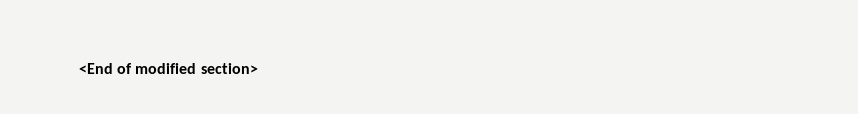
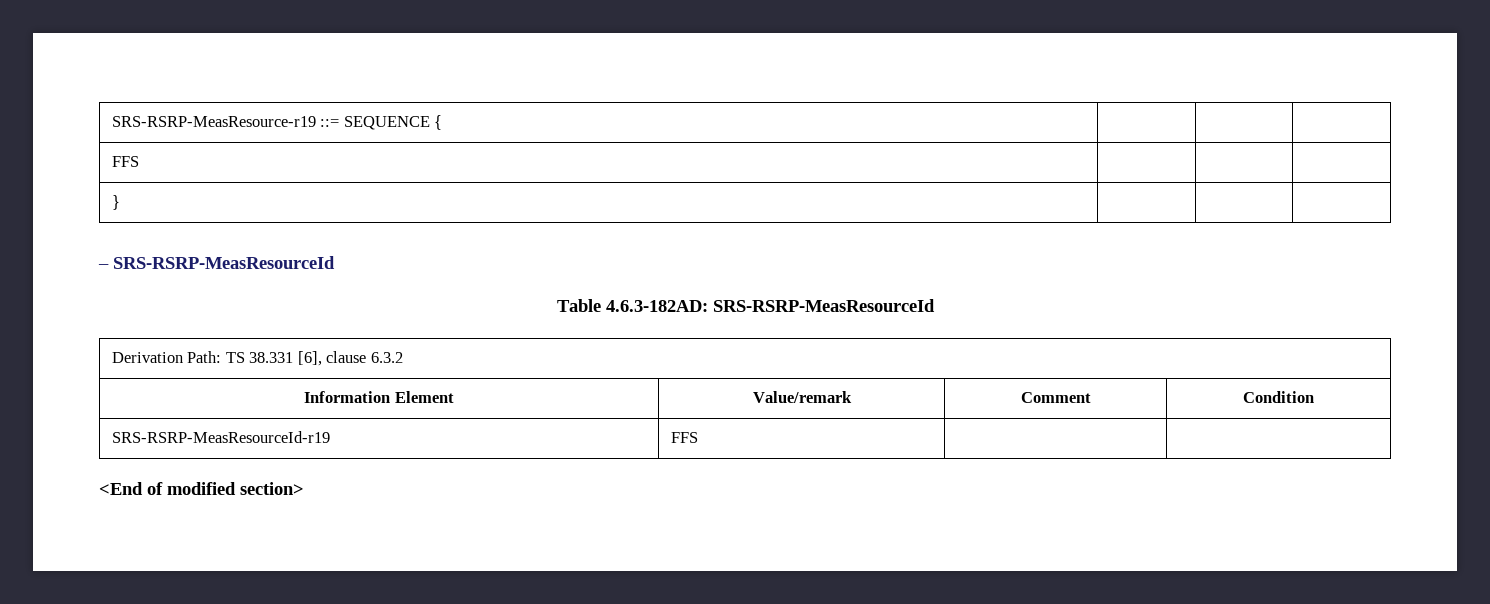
+ SRS-RSRP-MeasResource-r19 ::= SEQUENCE { | | |
+ FFS | | |
+ } | | |
+ – SRS-RSRP-MeasResourceId
+ Table 4.6.3-182AD: SRS-RSRP-MeasResourceId
+ Derivation Path: TS 38.331 [6], clause 6.3.2
+ Information Element | Value/remark | Comment | Condition
+ SRS-RSRP-MeasResourceId-r19 | FFS | |

